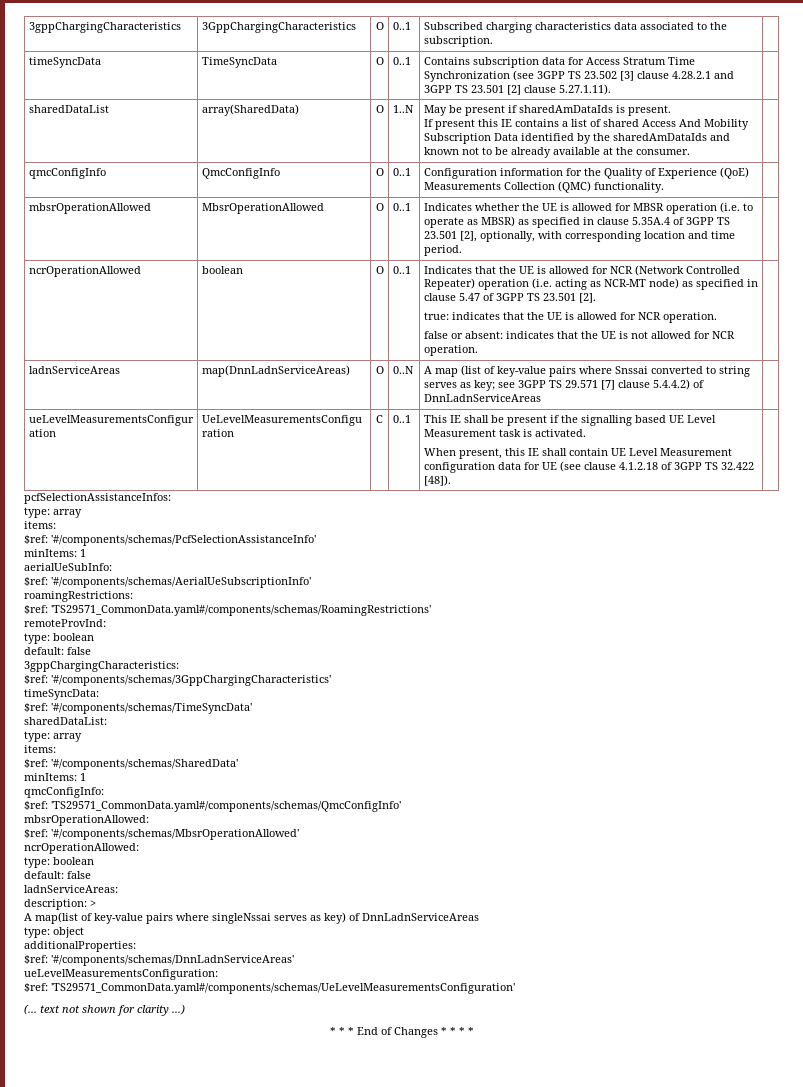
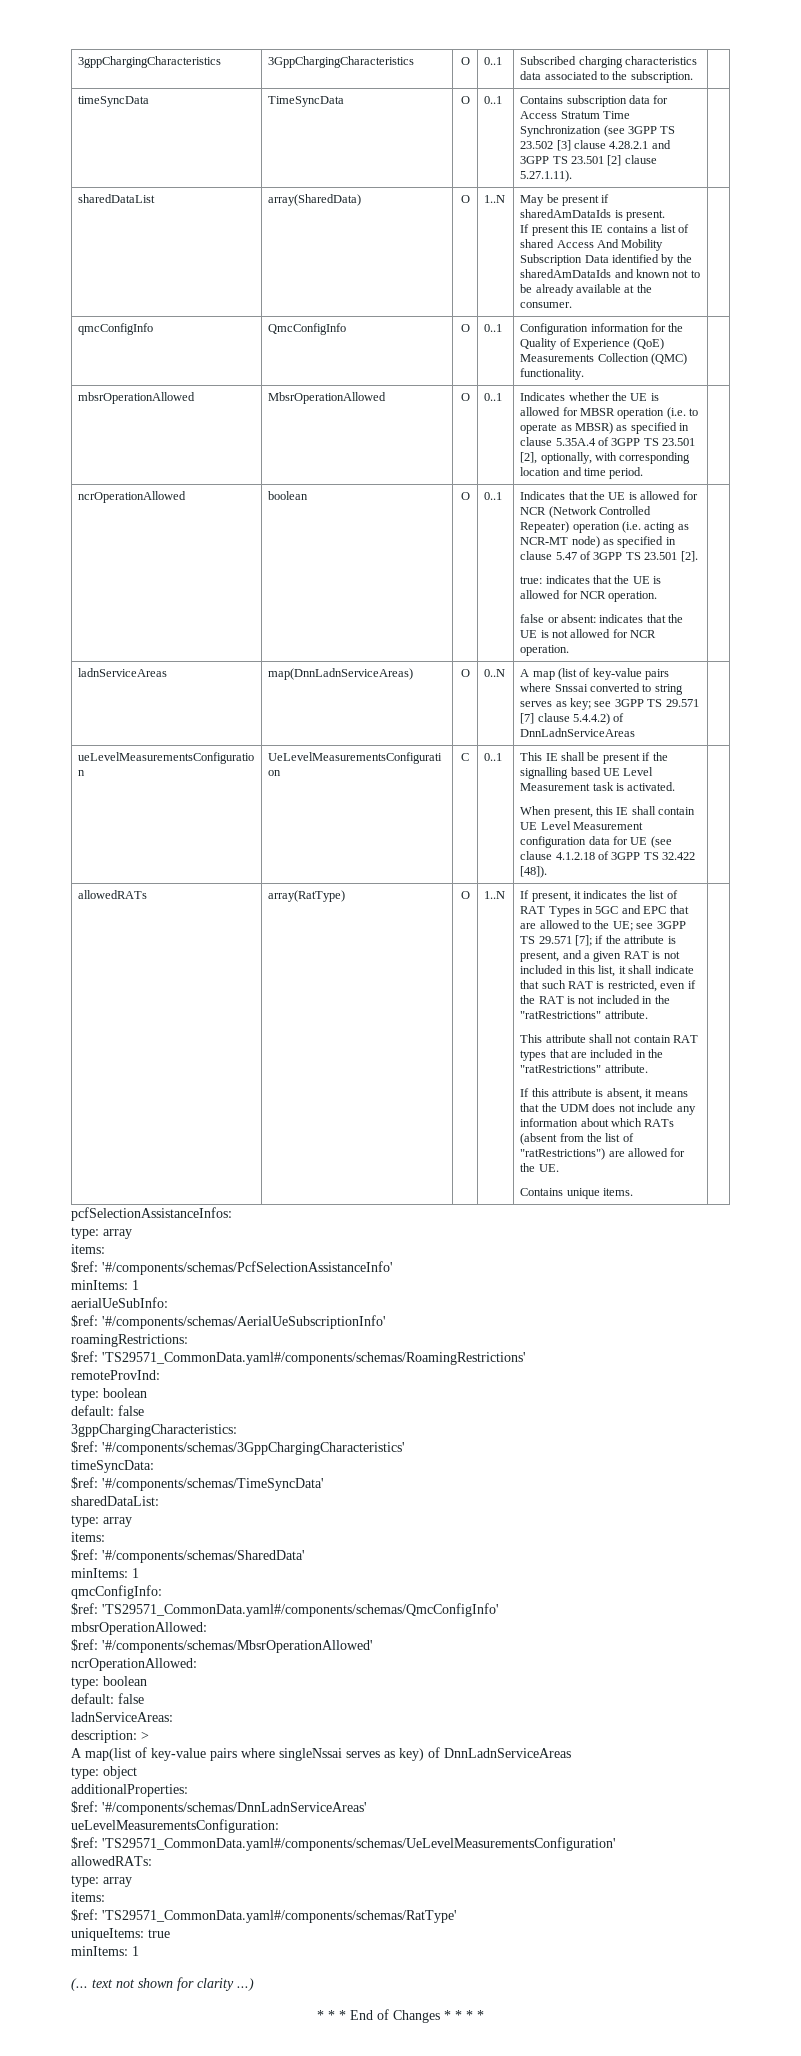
+ allowedRATs | array(RatType) | O | 1..N | If present, it indicates the list of RAT Types in 5GC and EPC that are allowed to the UE; see 3GPP TS 29.571 [7]; if the attribute is present, and a given RAT is not included in this list, it shall indicate that such RAT is restricted, even if the RAT is not included in the "ratRestrictions" attribute.
+ This attribute shall not contain RAT types that are included in the "ratRestrictions" attribute.
+ If this attribute is absent, it means that the UDM does not include any information about which RATs (absent from the list of "ratRestrictions") are allowed for the UE.
+ Contains unique items.
+ allowedRATs:
+ type: array
+ items:
+ $ref: 'TS29571_CommonData.yaml#/components/schemas/RatType'
+ uniqueItems: true
+ minItems: 1

